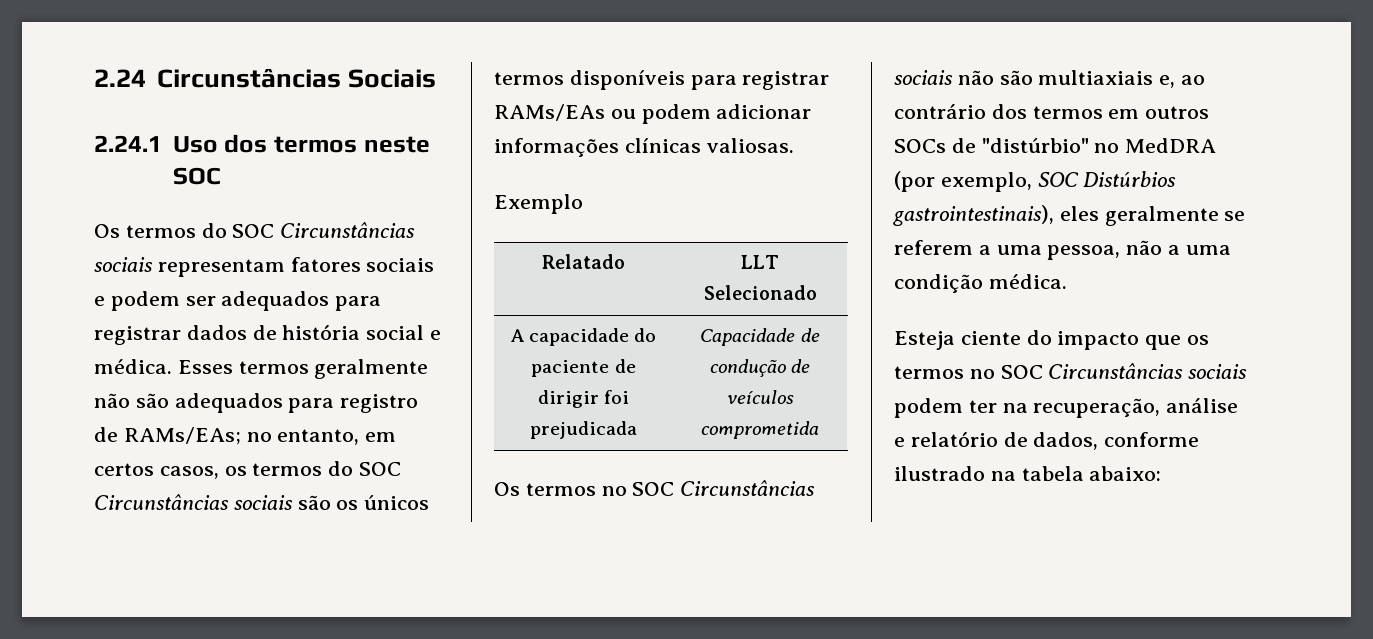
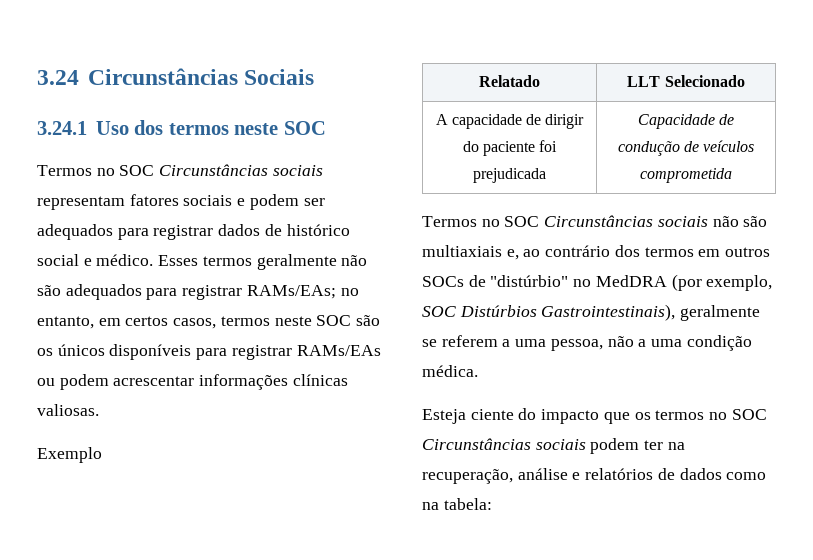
- 2.24 Circunstâncias Sociais
+ 3.24 Circunstâncias Sociais
- 2.24.1 Uso dos termos neste SOC
+ 3.24.1 Uso dos termos neste SOC
- Os termos do SOC Circunstâncias sociais representam fatores sociais e podem ser adequados para registrar dados de história social e médica.
+ Termos no SOC Circunstâncias sociais representam fatores sociais e podem ser adequados para registrar dados de histórico social e médico.
- Esses termos geralmente não são adequados para registro de RAMs/EAs; no entanto, em certos casos, os termos do SOC Circunstâncias sociais são os únicos termos disponíveis para registrar RAMs/EAs ou podem adicionar informações clínicas valiosas.
+ Esses termos geralmente não são adequados para registrar RAMs/EAs; no entanto, em certos casos, termos neste SOC são os únicos disponíveis para registrar RAMs/EAs ou podem acrescentar informações clínicas valiosas.
- A capacidade do paciente de dirigir foi prejudicada | Capacidade de condução de veículos comprometida
+ A capacidade de dirigir do paciente foi prejudicada | Capacidade de condução de veículos comprometida
- Os termos no SOC Circunstâncias sociais não são multiaxiais e, ao contrário dos termos em outros SOCs de "distúrbio" no MedDRA (por exemplo, SOC Distúrbios gastrointestinais), eles geralmente se referem a uma pessoa, não a uma condição médica.
+ Termos no SOC Circunstâncias sociais não são multiaxiais e, ao contrário dos termos em outros SOCs de "distúrbio" no MedDRA (por exemplo, SOC Distúrbios Gastrointestinais), geralmente se referem a uma pessoa, não a uma condição médica.
- Esteja ciente do impacto que os termos no SOC Circunstâncias sociais podem ter na recuperação, análise e relatório de dados, conforme ilustrado na tabela abaixo:
+ Esteja ciente do impacto que os termos no SOC Circunstâncias sociais podem ter na recuperação, análise e relatórios de dados como na tabela:

